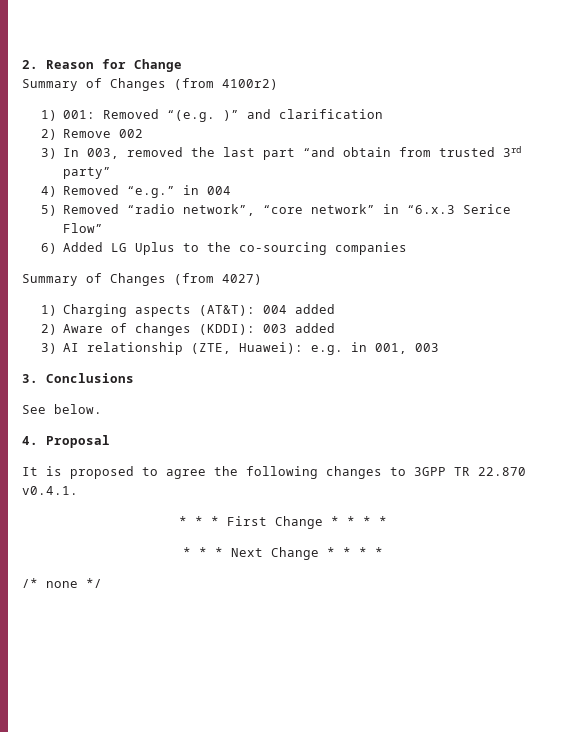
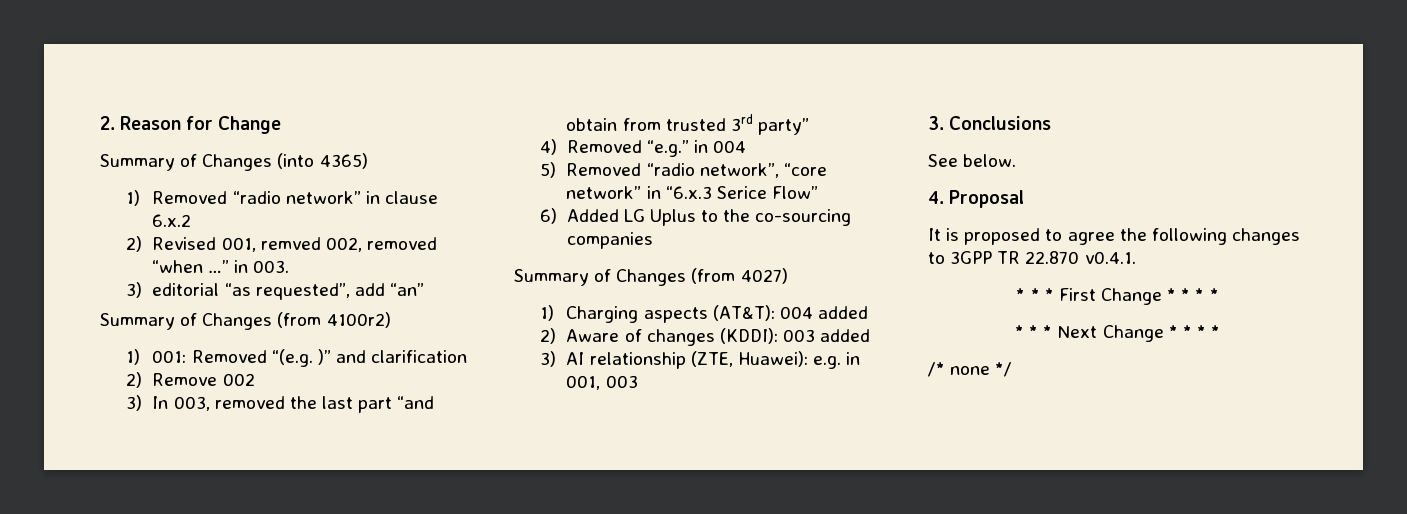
+ Summary of Changes (into 4365)
+ 1) Removed “radio network” in clause 6.x.2
+ 2) Revised 001, remved 002, removed “when …” in 003.
+ 3) editorial “as requested”, add “an”

